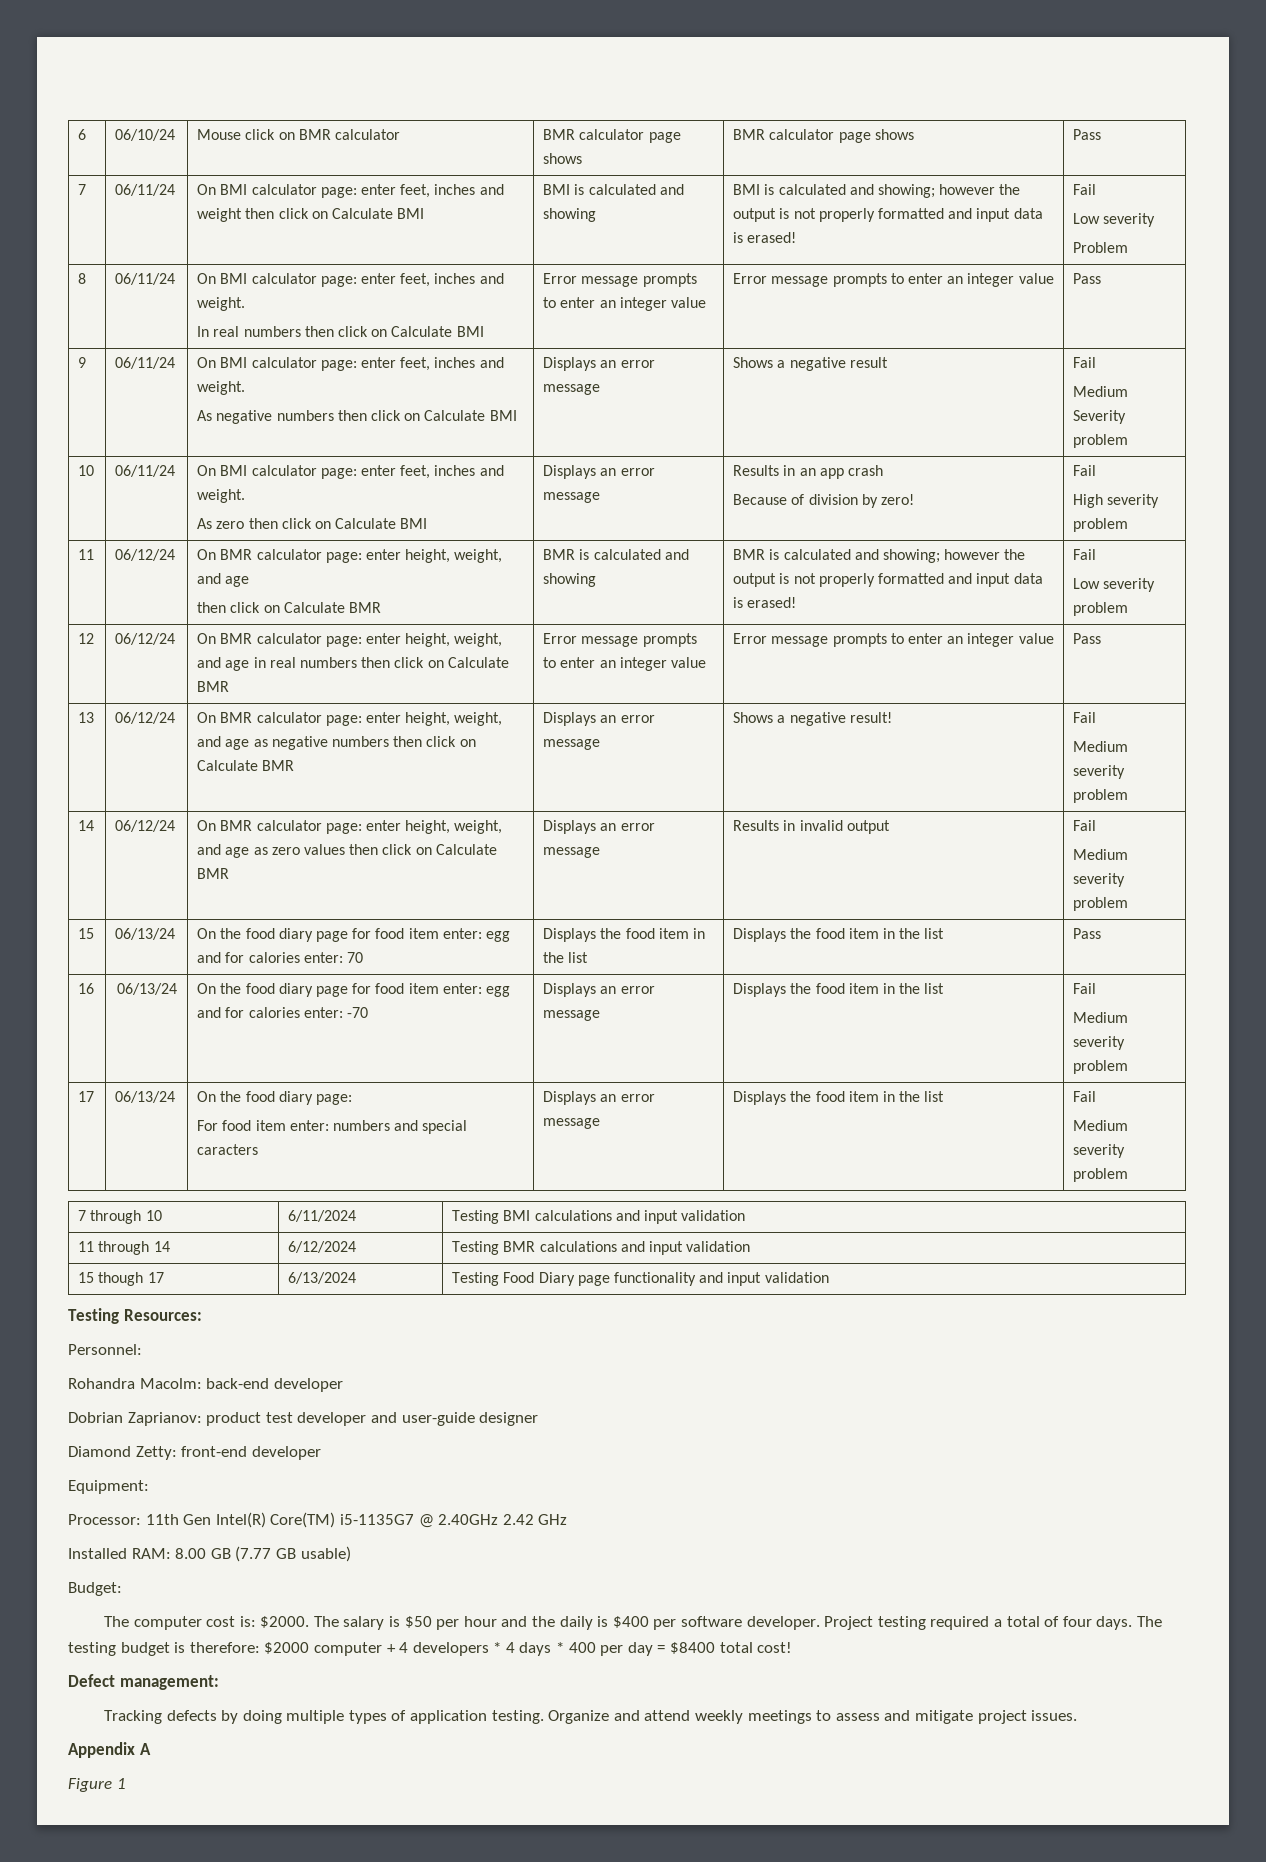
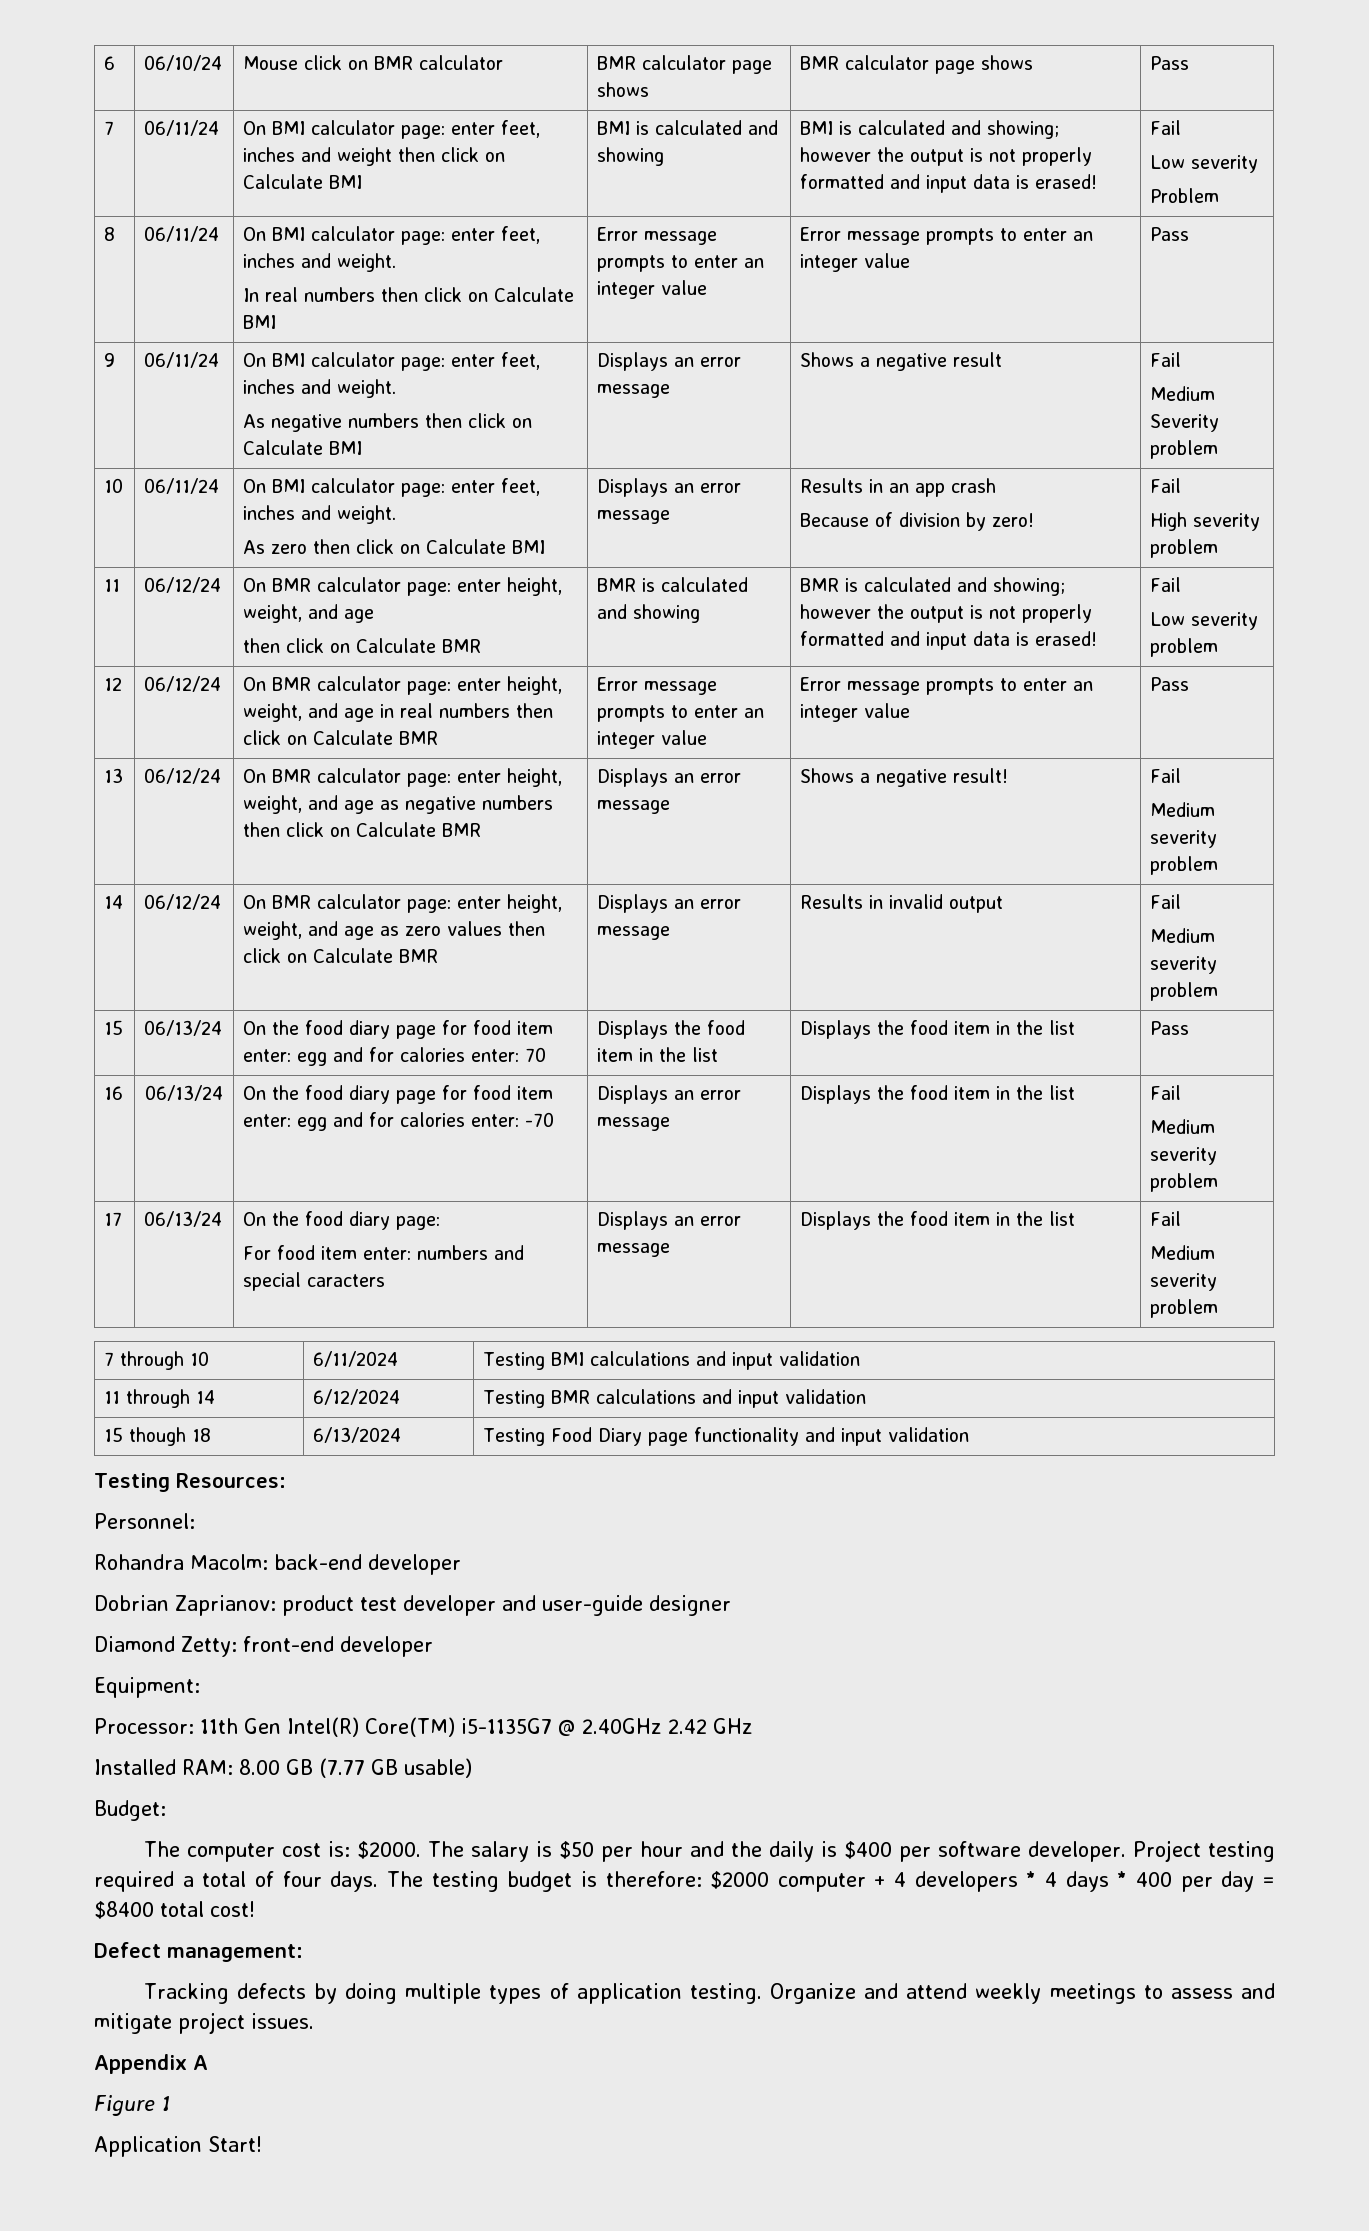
- 15 though 17 | 6/13/2024 | Testing Food Diary page functionality and input validation
+ 15 though 18 | 6/13/2024 | Testing Food Diary page functionality and input validation
+ Application Start!

